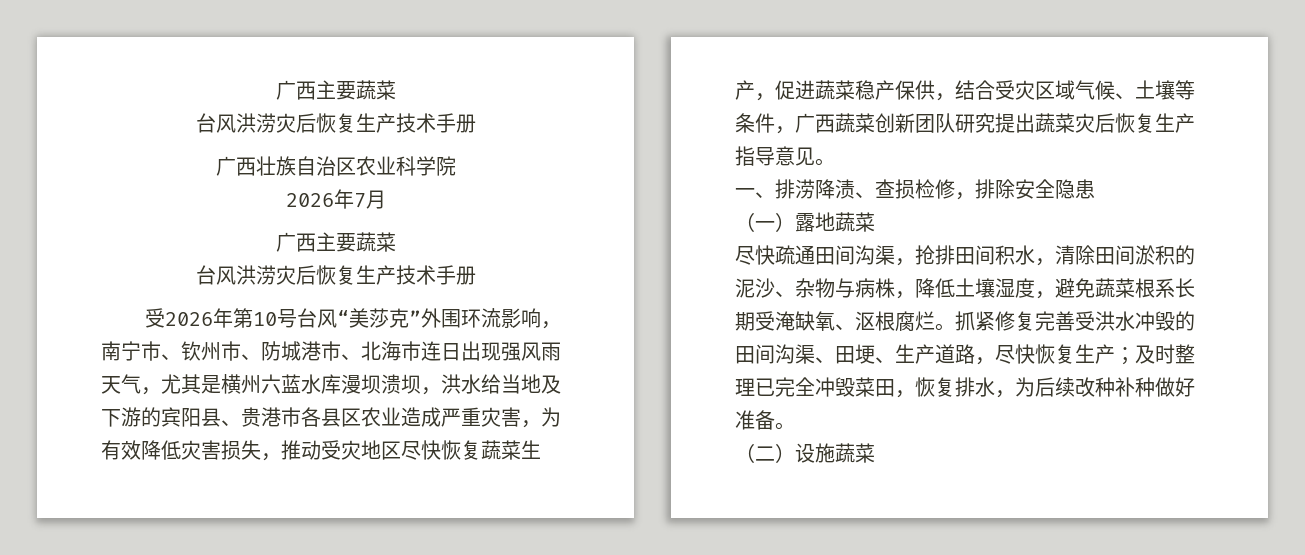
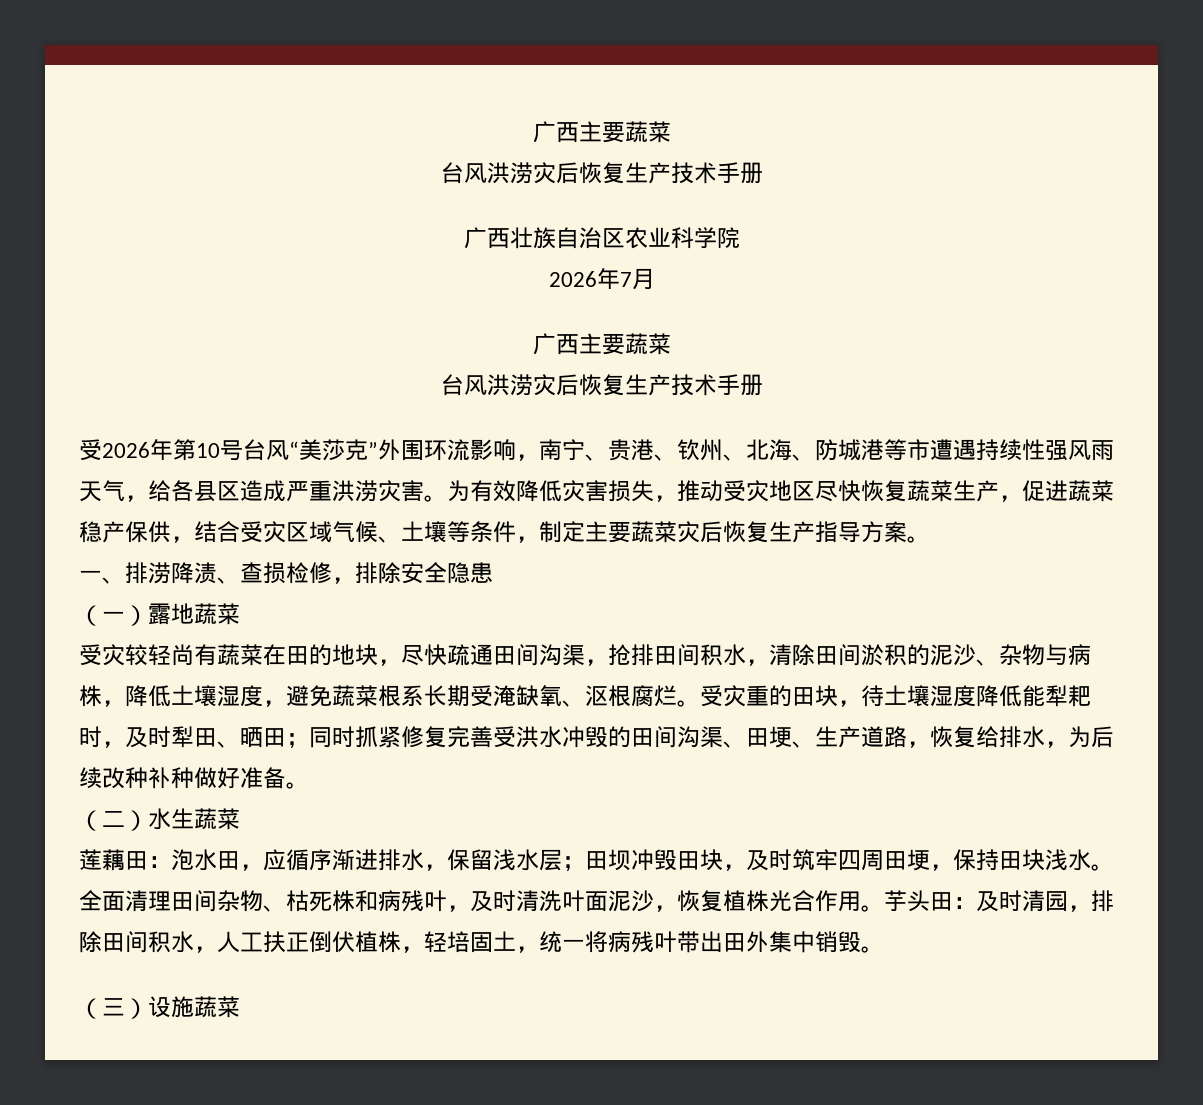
- 受2026年第10号台风“美莎克”外围环流影响，南宁市、钦州市、防城港市、北海市连日出现强风雨天气，尤其是横州六蓝水库漫坝溃坝，洪水给当地及下游的宾阳县、贵港市各县区农业造成严重灾害，为有效降低灾害损失，推动受灾地区尽快恢复蔬菜生产，促进蔬菜稳产保供，结合受灾区域气候、土壤等条件，广西蔬菜创新团队研究提出蔬菜灾后恢复生产指导意见。
+ 受2026年第10号台风“美莎克”外围环流影响，南宁、贵港、钦州、北海、防城港等市遭遇持续性强风雨天气，给各县区造成严重洪涝灾害。为有效降低灾害损失，推动受灾地区尽快恢复蔬菜生产，促进蔬菜稳产保供，结合受灾区域气候、土壤等条件，制定主要蔬菜灾后恢复生产指导方案。
- 尽快疏通田间沟渠，抢排田间积水，清除田间淤积的泥沙、杂物与病株，降低土壤湿度，避免蔬菜根系长期受淹缺氧、沤根腐烂。
+ 受灾较轻尚有蔬菜在田的地块，尽快疏通田间沟渠，抢排田间积水，清除田间淤积的泥沙、杂物与病株，降低土壤湿度，避免蔬菜根系长期受淹缺氧、沤根腐烂。
- 抓紧修复完善受洪水冲毁的田间沟渠、田埂、生产道路，尽快恢复生产；及时整理已完全冲毁菜田，恢复排水，为后续改种补种做好准备。
+ 受灾重的田块，待土壤湿度降低能犁耙时，及时犁田、晒田；同时抓紧修复完善受洪水冲毁的田间沟渠、田埂、生产道路，恢复给排水，为后续改种补种做好准备。
- （二）设施蔬菜
+ （二）水生蔬菜
+ 莲藕田：泡水田，应循序渐进排水，保留浅水层；田坝冲毁田块，及时筑牢四周田埂，保持田块浅水。全面清理田间杂物、枯死株和病残叶，及时清洗叶面泥沙，恢复植株光合作用。芋头田：及时清园，排除田间积水，人工扶正倒伏植株，轻培固土，统一将病残叶带出田外集中销毁。
+ （三）设施蔬菜

